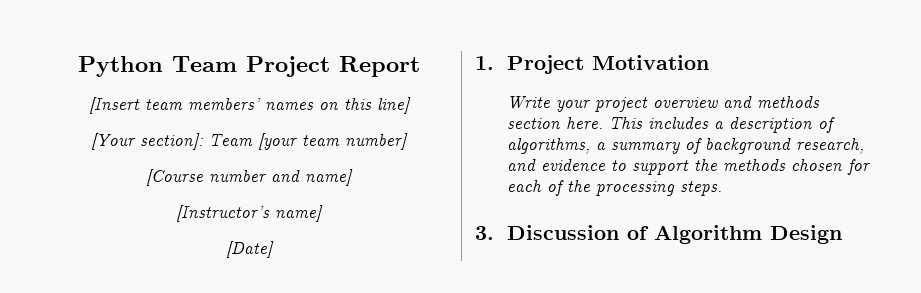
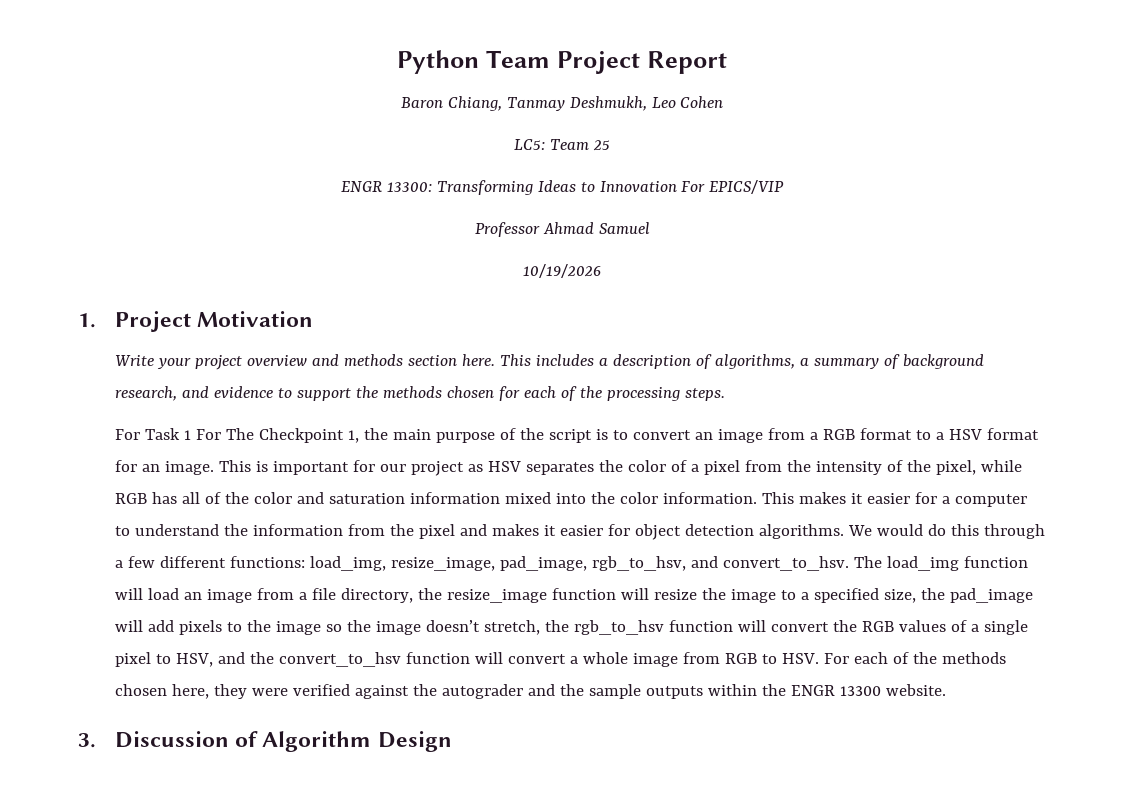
- [Insert team members’ names on this line]
- [Your section]: Team [your team number]
- [Course number and name]
- [Instructor’s name]
- [Date]
+ Baron Chiang, Tanmay Deshmukh, Leo Cohen
+ LC5: Team 25
+ ENGR 13300: Transforming Ideas to Innovation For EPICS/VIP
+ Professor Ahmad Samuel
+ 10/19/2026
+ For Task 1 For The Checkpoint 1, the main purpose of the script is to convert an image from a RGB format to a HSV format for an image. This is important for our project as HSV separates the color of a pixel from the intensity of the pixel, while RGB has all of the color and saturation information mixed into the color information. This makes it easier for a computer to understand the information from the pixel and makes it easier for object detection algorithms. We would do this through a few different functions: load_img, resize_image, pad_image, rgb_to_hsv, and convert_to_hsv. The load_img function will load an image from a file directory, the resize_image function will resize the image to a specified size, the pad_image will add pixels to the image so the image doesn’t stretch, the rgb_to_hsv function will convert the RGB values of a single pixel to HSV, and the convert_to_hsv function will convert a whole image from RGB to HSV. For each of the methods chosen here, they were verified against the autograder and the sample outputs within the ENGR 13300 website.

